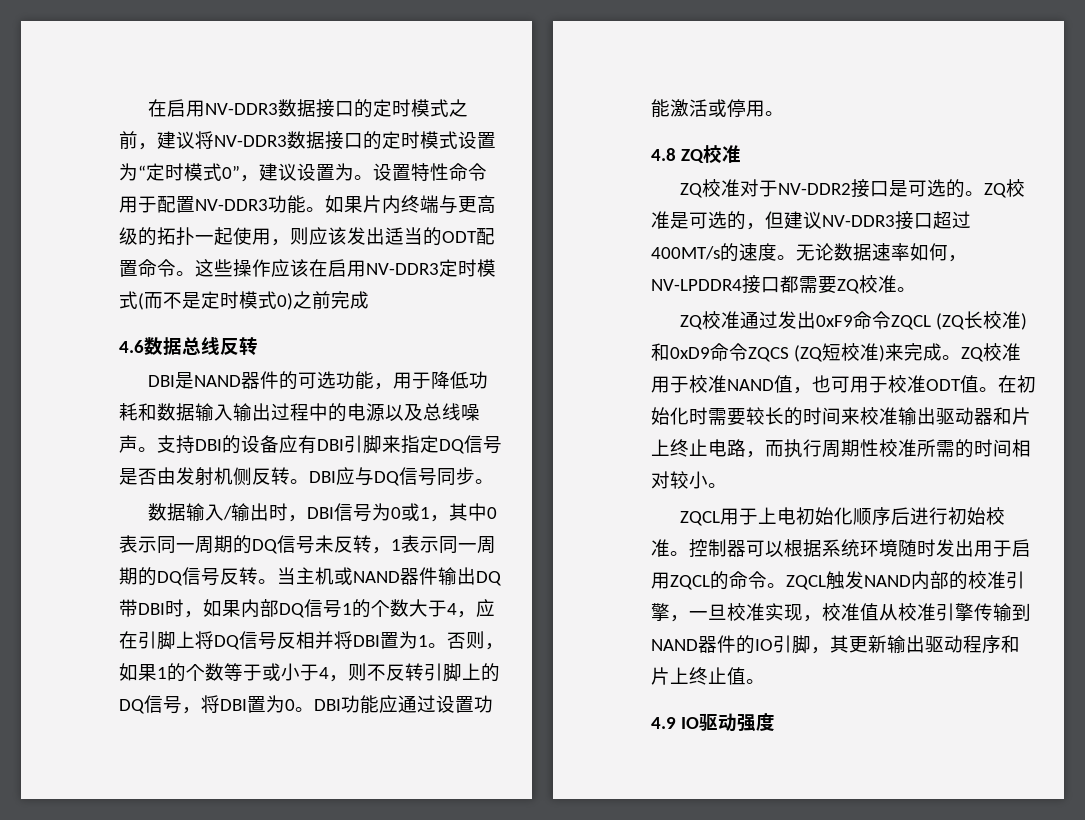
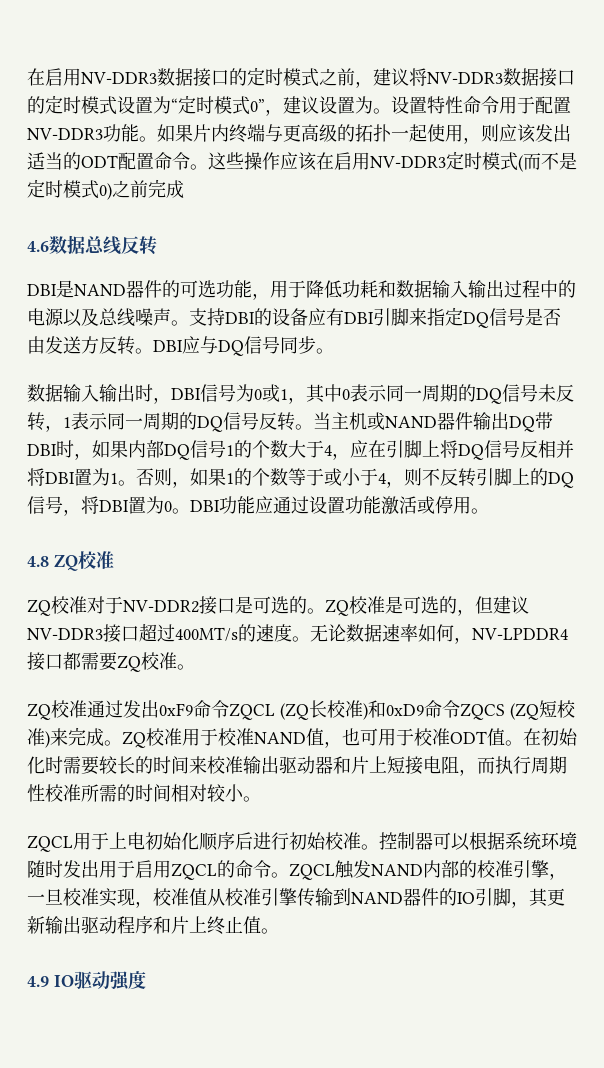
- 支持DBI的设备应有DBI引脚来指定DQ信号是否由发射机侧反转。
+ 支持DBI的设备应有DBI引脚来指定DQ信号是否由发送方反转。
- 数据输入/输出时，DBI信号为0或1，其中0表示同一周期的DQ信号未反转，1表示同一周期的DQ信号反转。
+ 数据输入输出时，DBI信号为0或1，其中0表示同一周期的DQ信号未反转，1表示同一周期的DQ信号反转。
- 在初始化时需要较长的时间来校准输出驱动器和片上终止电路，而执行周期性校准所需的时间相对较小。
+ 在初始化时需要较长的时间来校准输出驱动器和片上短接电阻，而执行周期性校准所需的时间相对较小。

